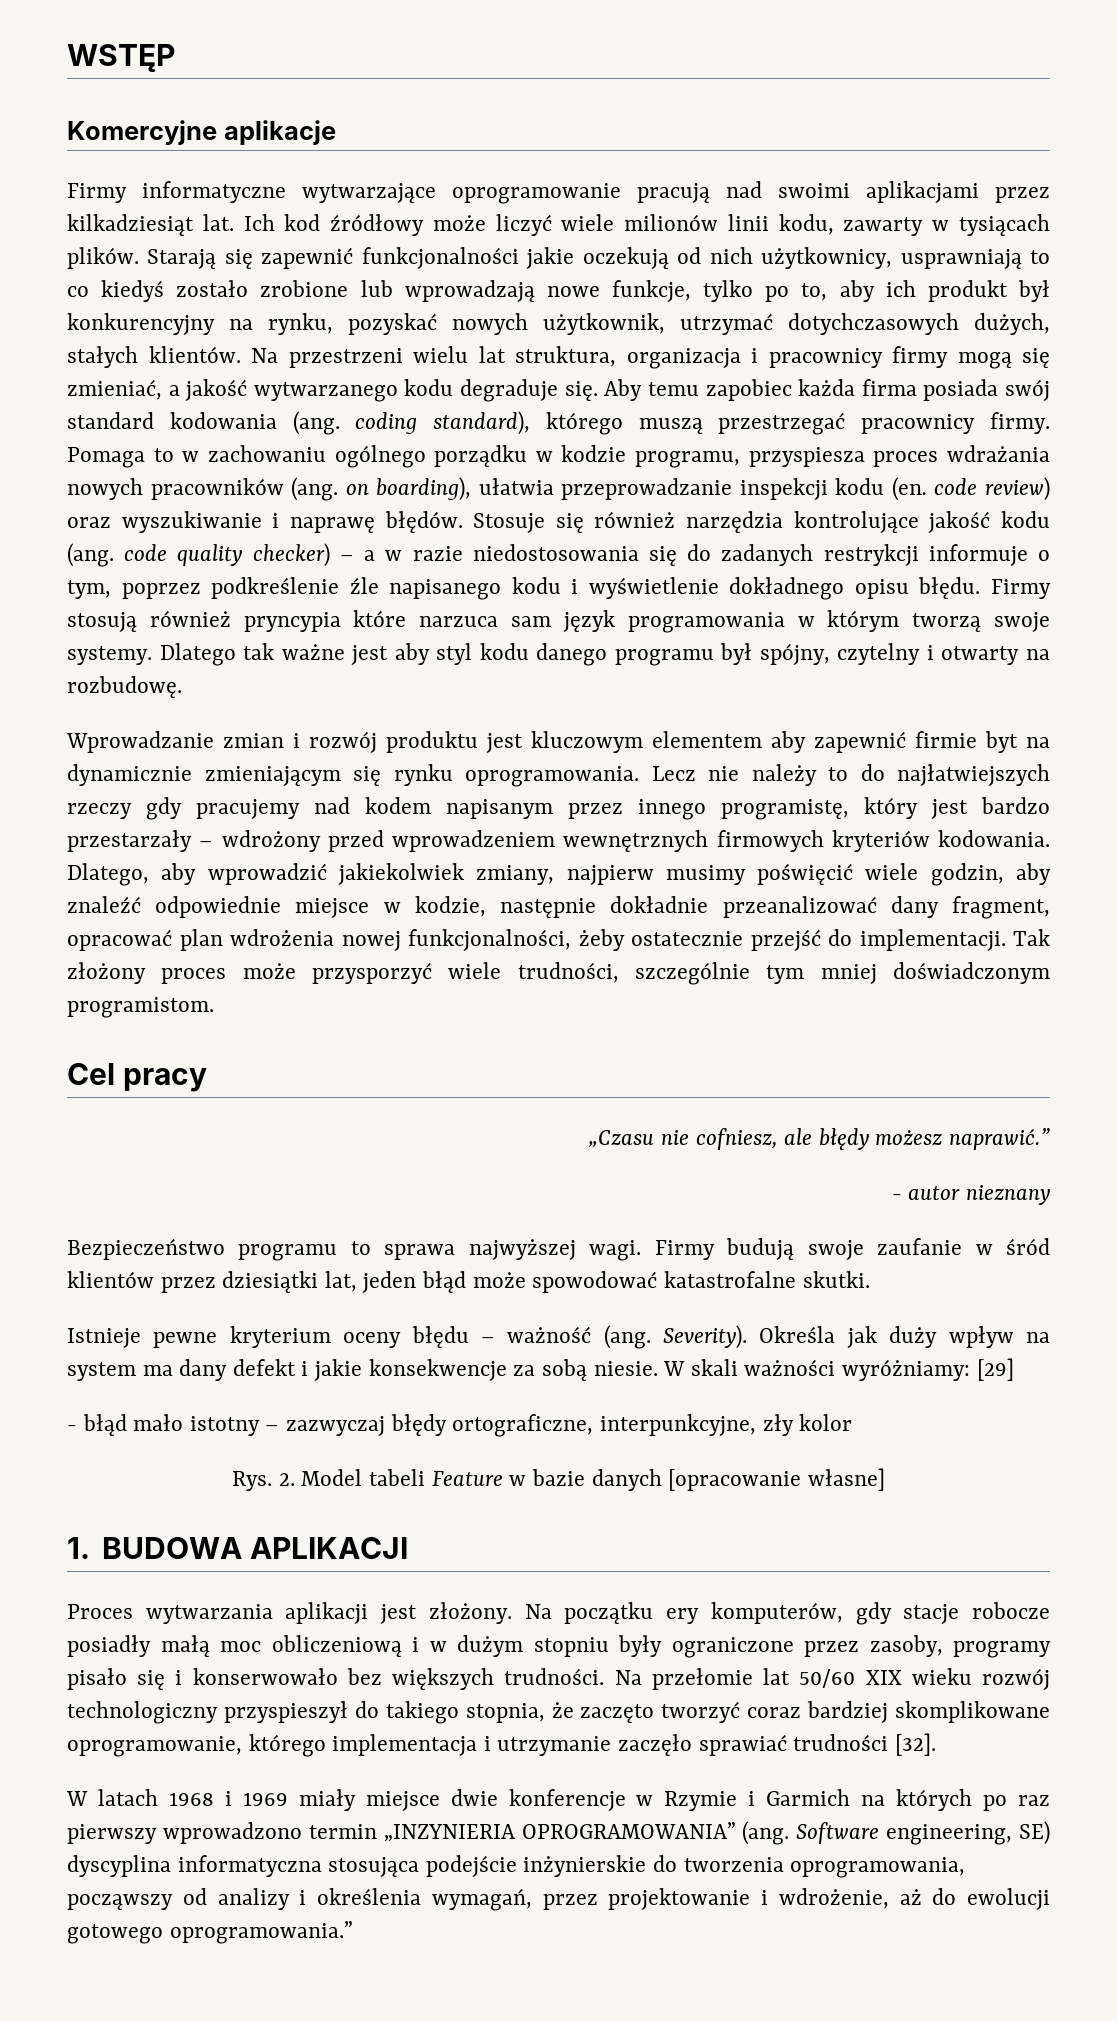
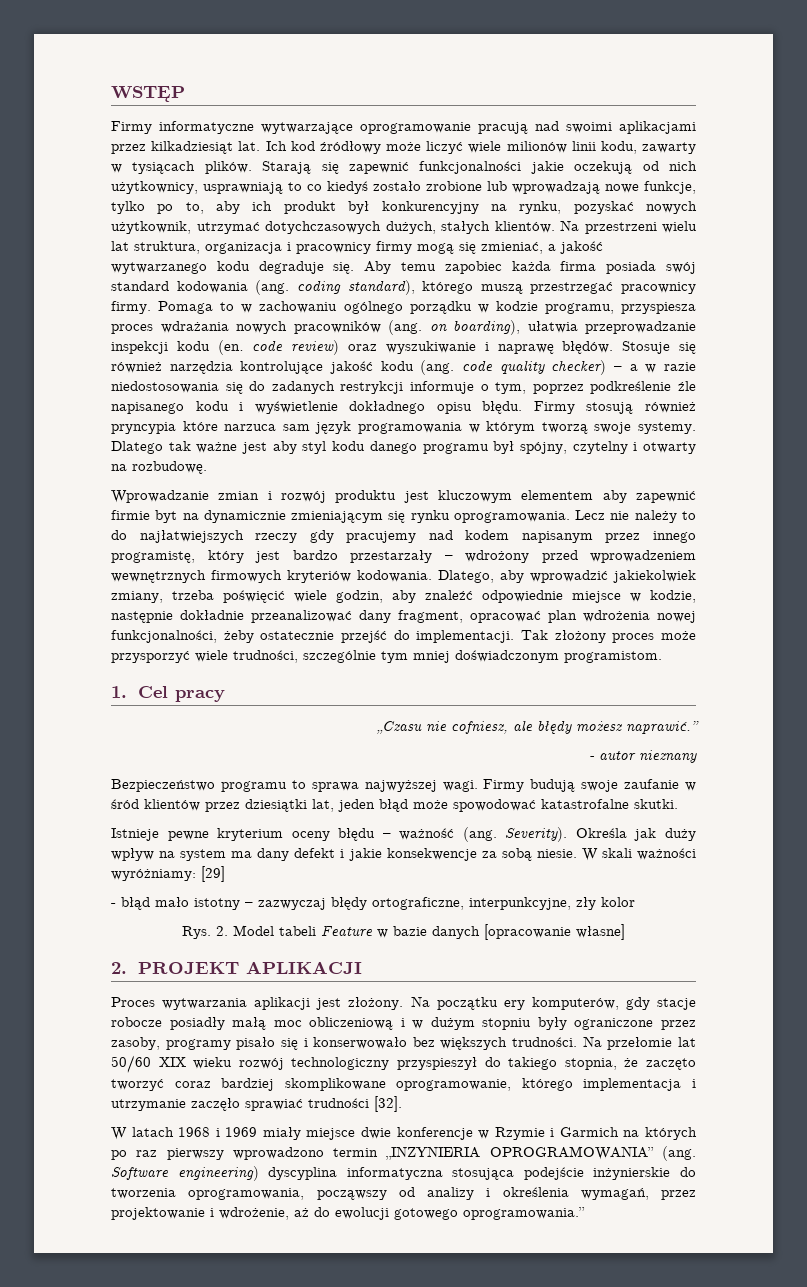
- Komercyjne aplikacje
- Dlatego, aby wprowadzić jakiekolwiek zmiany, najpierw musimy poświęcić wiele godzin, aby znaleźć odpowiednie miejsce w kodzie, następnie dokładnie przeanalizować dany fragment, opracować plan wdrożenia nowej funkcjonalności, żeby ostatecznie przejść do implementacji.
+ Dlatego, aby wprowadzić jakiekolwiek zmiany, trzeba poświęcić wiele godzin, aby znaleźć odpowiednie miejsce w kodzie, następnie dokładnie przeanalizować dany fragment, opracować plan wdrożenia nowej funkcjonalności, żeby ostatecznie przejść do implementacji.
- Cel pracy
+ 1. Cel pracy
- 1. BUDOWA APLIKACJI
+ 2. PROJEKT APLIKACJI
- Software engineering, SE) dyscyplina informatyczna stosująca podejście inżynierskie do tworzenia oprogramowania, począwszy od analizy i określenia wymagań, przez projektowanie i wdrożenie, aż do ewolucji gotowego oprogramowania.”
+ Software engineering) dyscyplina informatyczna stosująca podejście inżynierskie do tworzenia oprogramowania, począwszy od analizy i określenia wymagań, przez projektowanie i wdrożenie, aż do ewolucji gotowego oprogramowania.”

